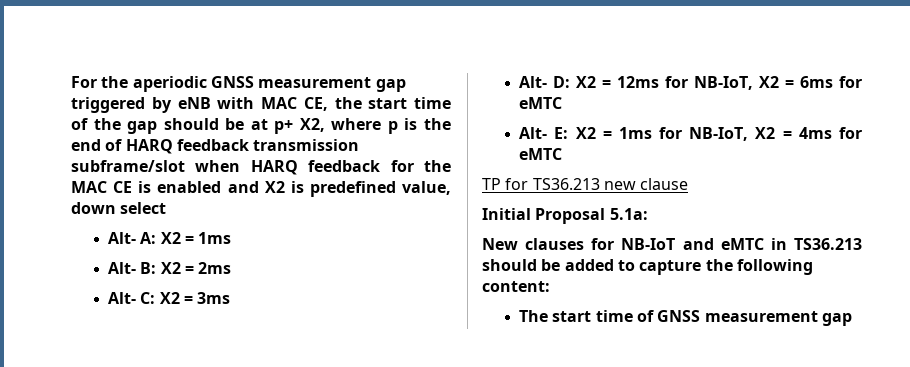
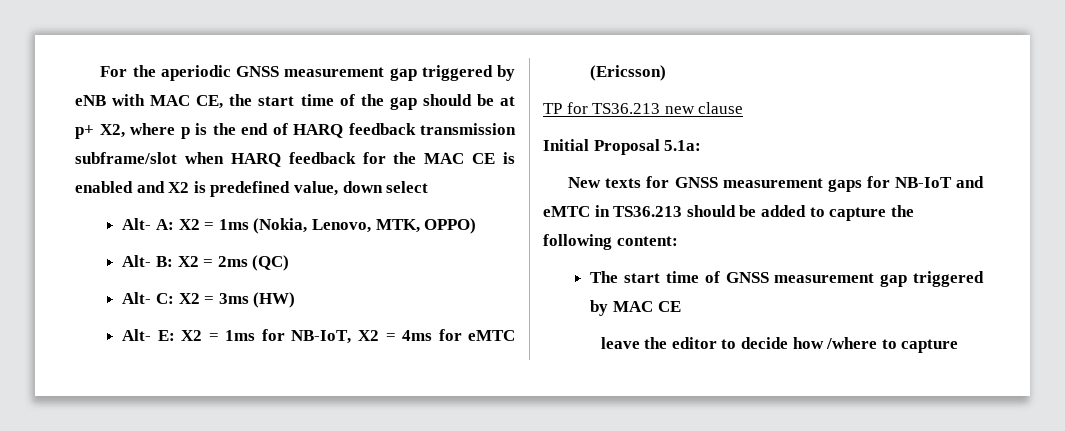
- Alt- A: X2 = 1ms
+ Alt- A: X2 = 1ms (Nokia, Lenovo, MTK, OPPO)
- Alt- B: X2 = 2ms
+ Alt- B: X2 = 2ms (QC)
- Alt- C: X2 = 3ms
- Alt- D: X2 = 12ms for NB-IoT, X2 = 6ms for eMTC
+ Alt- C: X2 = 3ms (HW)
- Alt- E: X2 = 1ms for NB-IoT, X2 = 4ms for eMTC
+ Alt- E: X2 = 1ms for NB-IoT, X2 = 4ms for eMTC (Ericsson)
- New clauses for NB-IoT and eMTC in TS36.213 should be added to capture the following content:
+ New texts for GNSS measurement gaps for NB-IoT and eMTC in TS36.213 should be added to capture the following content:
- The start time of GNSS measurement gap
+ The start time of GNSS measurement gap triggered by MAC CE
+ leave the editor to decide how /where to capture

